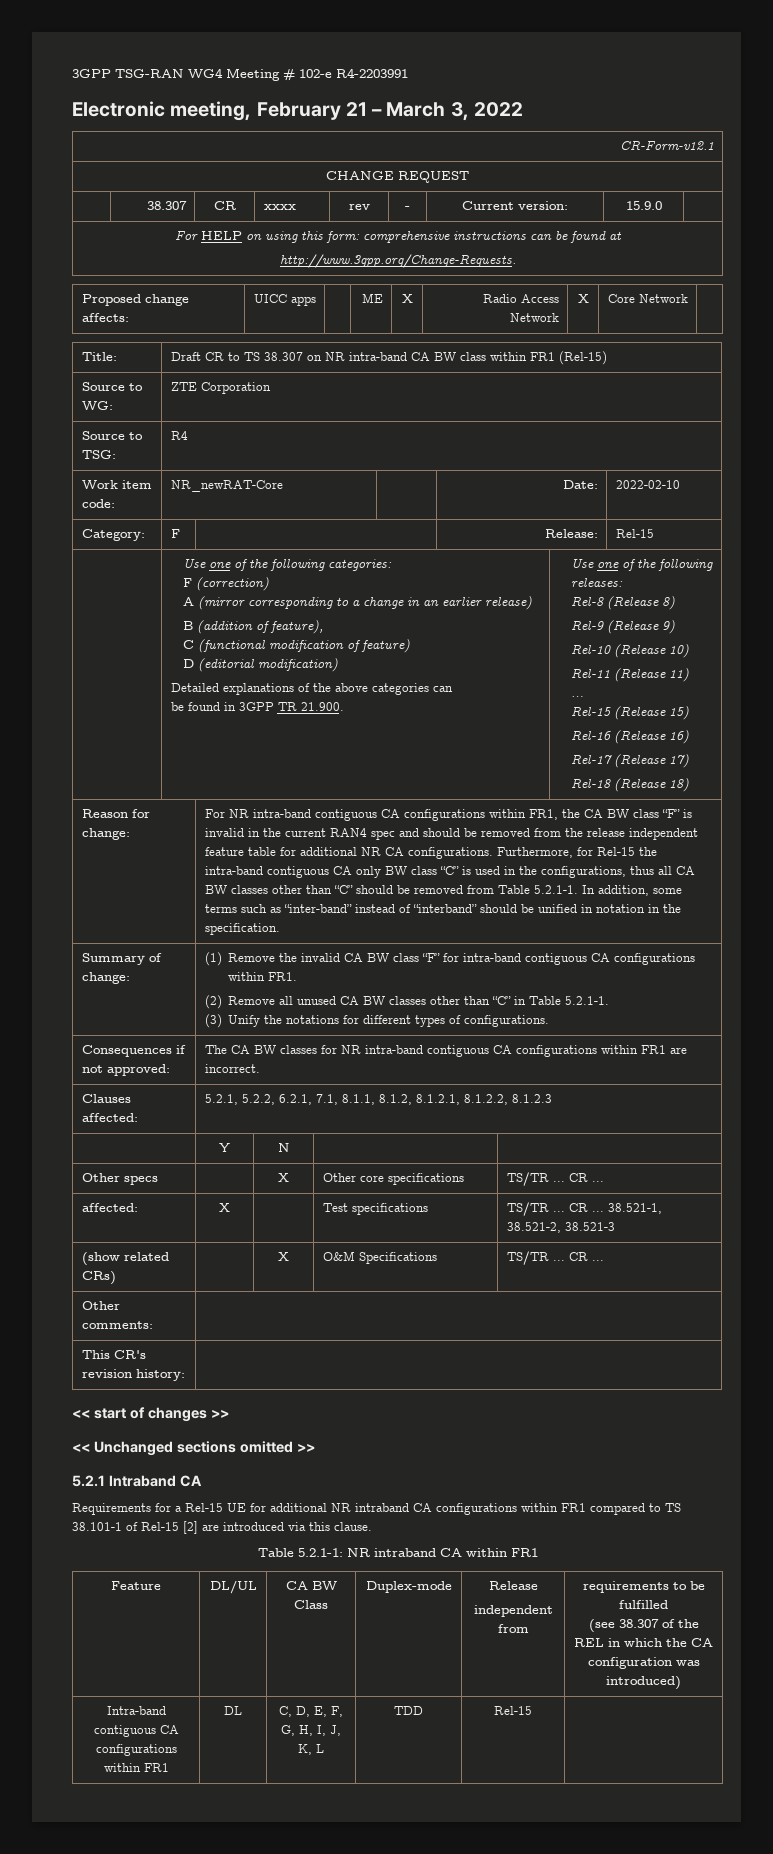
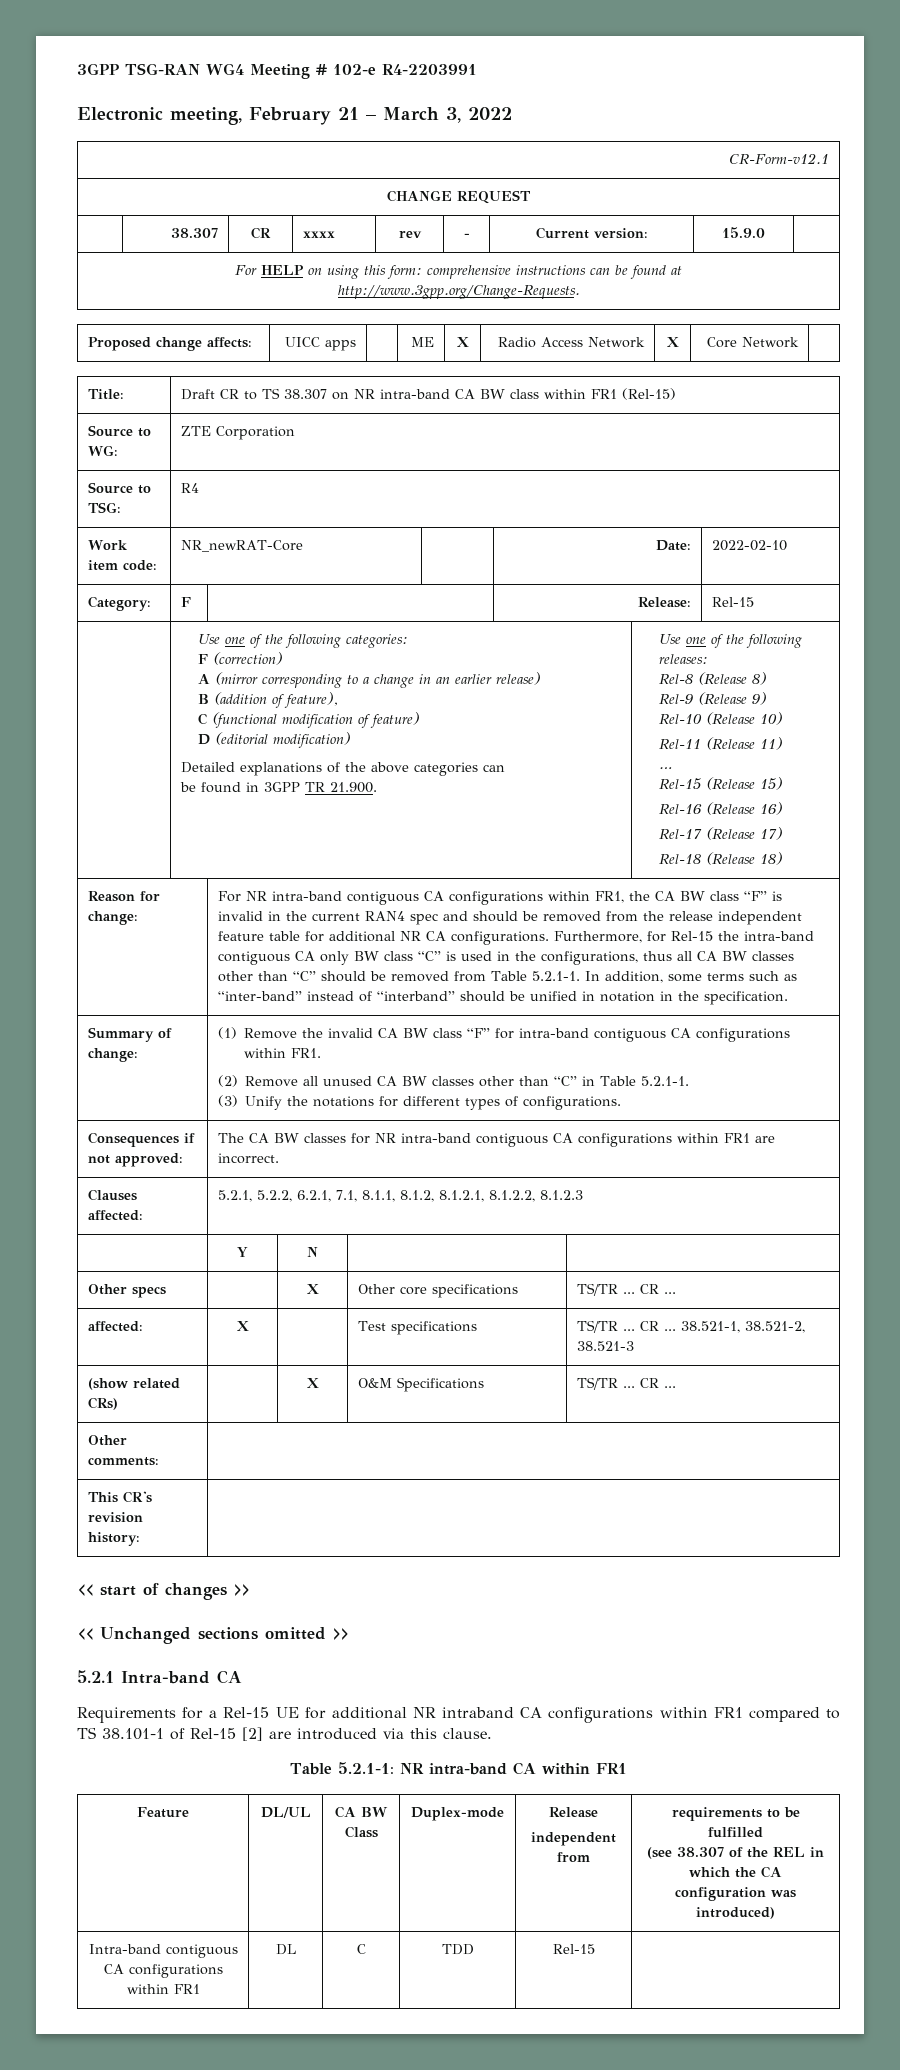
- 5.2.1 Intraband CA
+ 5.2.1 Intra-band CA
- Table 5.2.1-1: NR intraband CA within FR1
+ Table 5.2.1-1: NR intra-band CA within FR1
- Intra-band contiguous CA configurations within FR1 | DL | C, D, E, F, G, H, I, J, K, L | TDD | Rel-15 |
+ Intra-band contiguous CA configurations within FR1 | DL | C | TDD | Rel-15 |

